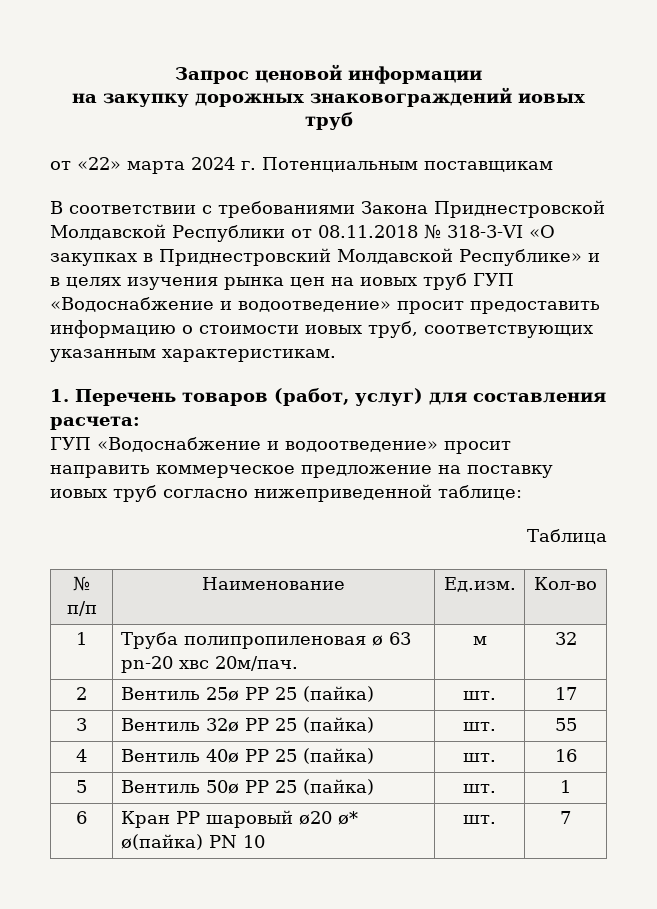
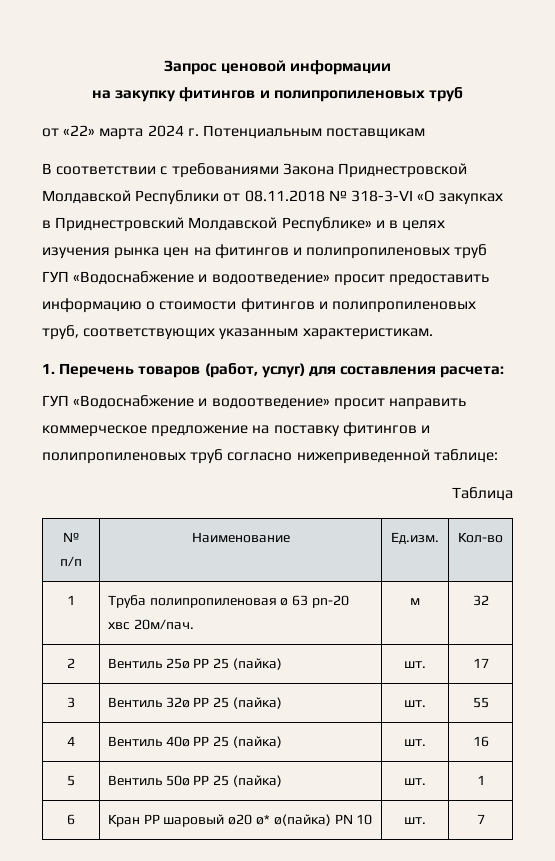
- на закупку дорожных знаковограждений иовых труб
+ на закупку фитингов и полипропиленовых труб
- В соответствии с требованиями Закона Приднестровской Молдавской Республики от 08.11.2018 № 318-3-VI «О закупках в Приднестровский Молдавской Республике» и в целях изучения рынка цен на иовых труб ГУП «Водоснабжение и водоотведение» просит предоставить информацию о стоимости иовых труб, соответствующих указанным характеристикам.
+ В соответствии с требованиями Закона Приднестровской Молдавской Республики от 08.11.2018 № 318-3-VI «О закупках в Приднестровский Молдавской Республике» и в целях изучения рынка цен на фитингов и полипропиленовых труб ГУП «Водоснабжение и водоотведение» просит предоставить информацию о стоимости фитингов и полипропиленовых труб, соответствующих указанным характеристикам.
- ГУП «Водоснабжение и водоотведение» просит направить коммерческое предложение на поставку иовых труб согласно нижеприведенной таблице:
+ ГУП «Водоснабжение и водоотведение» просит направить коммерческое предложение на поставку фитингов и полипропиленовых труб согласно нижеприведенной таблице:

